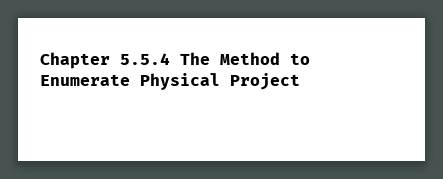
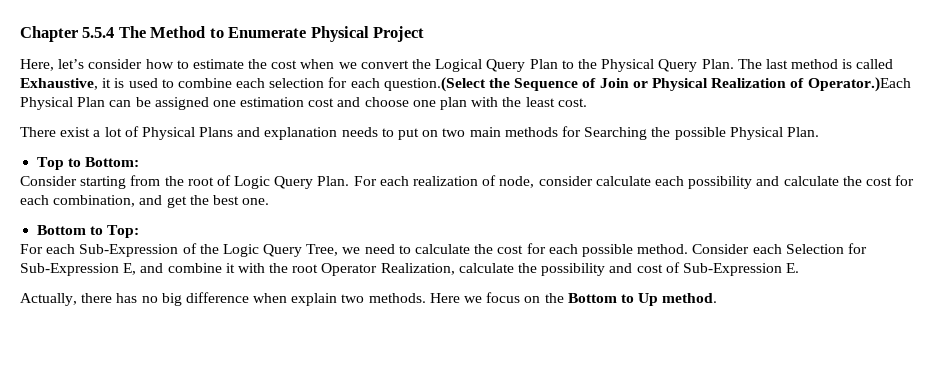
+ Here, let’s consider how to estimate the cost when we convert the Logical Query Plan to the Physical Query Plan. The last method is called Exhaustive, it is used to combine each selection for each question.(Select the Sequence of Join or Physical Realization of Operator.)Each Physical Plan can be assigned one estimation cost and choose one plan with the least cost.
+ There exist a lot of Physical Plans and explanation needs to put on two main methods for Searching the possible Physical Plan.
+ Top to Bottom:
+ Consider starting from the root of Logic Query Plan. For each realization of node, consider calculate each possibility and calculate the cost for each combination, and get the best one.
+ Bottom to Top:
+ For each Sub-Expression of the Logic Query Tree, we need to calculate the cost for each possible method. Consider each Selection for Sub-Expression E, and combine it with the root Operator Realization, calculate the possibility and cost of Sub-Expression E.
+ Actually, there has no big difference when explain two methods. Here we focus on the Bottom to Up method.

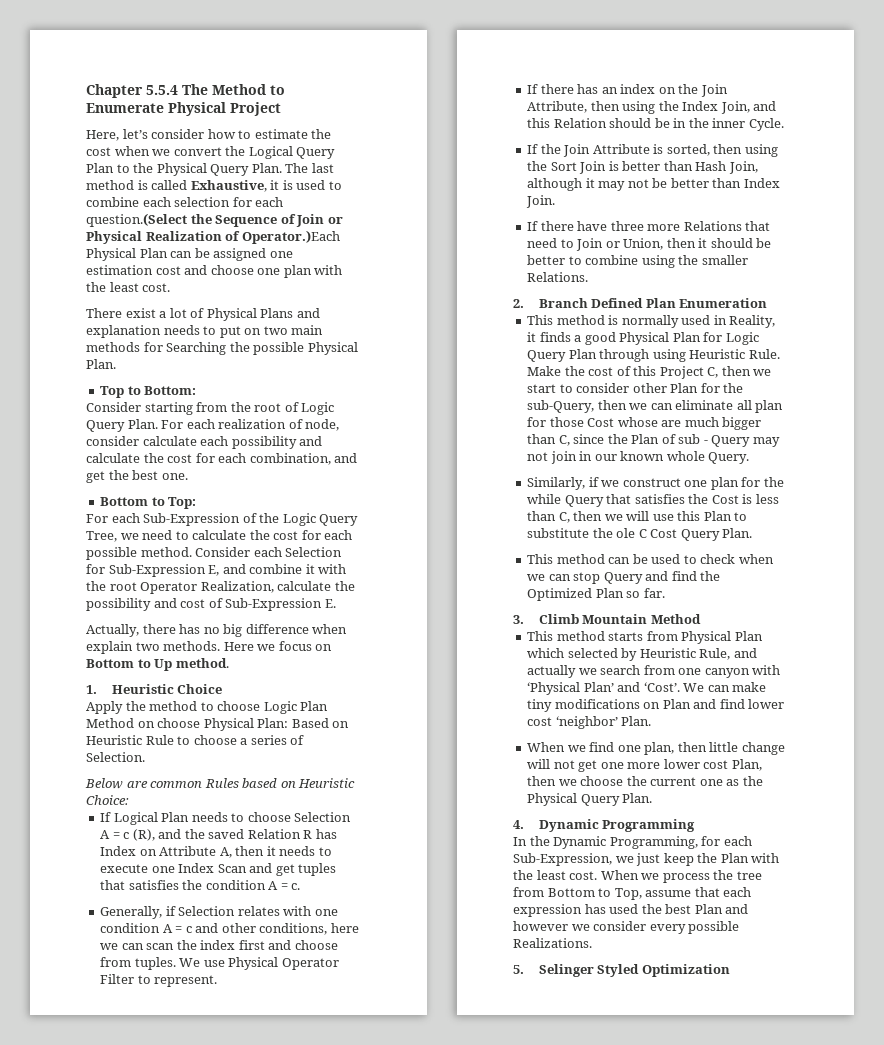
- Here we focus on the Bottom to Up method.
+ Here we focus on Bottom to Up method.
+ 1. Heuristic Choice
+ Apply the method to choose Logic Plan Method on choose Physical Plan: Based on Heuristic Rule to choose a series of Selection.
+ Below are common Rules based on Heuristic Choice:
+ If Logical Plan needs to choose Selection A = c (R), and the saved Relation R has Index on Attribute A, then it needs to execute one Index Scan and get tuples that satisfies the condition A = c.
+ Generally, if Selection relates with one condition A = c and other conditions, here we can scan the index first and choose from tuples. We use Physical Operator Filter to represent.
+ If there has an index on the Join Attribute, then using the Index Join, and this Relation should be in the inner Cycle.
+ If the Join Attribute is sorted, then using the Sort Join is better than Hash Join, although it may not be better than Index Join.
+ If there have three more Relations that need to Join or Union, then it should be better to combine using the smaller Relations.
+ 2. Branch Defined Plan Enumeration
+ This method is normally used in Reality, it finds a good Physical Plan for Logic Query Plan through using Heuristic Rule. Make the cost of this Project C, then we start to consider other Plan for the sub-Query, then we can eliminate all plan for those Cost whose are much bigger than C, since the Plan of sub - Query may not join in our known whole Query.
+ Similarly, if we construct one plan for the while Query that satisfies the Cost is less than C, then we will use this Plan to substitute the ole C Cost Query Plan.
+ This method can be used to check when we can stop Query and find the Optimized Plan so far.
+ 3. Climb Mountain Method
+ This method starts from Physical Plan which selected by Heuristic Rule, and actually we search from one canyon with ‘Physical Plan’ and ‘Cost’. We can make tiny modifications on Plan and find lower cost ‘neighbor’ Plan.
+ When we find one plan, then little change will not get one more lower cost Plan, then we choose the current one as the Physical Query Plan.
+ 4. Dynamic Programming
+ In the Dynamic Programming, for each Sub-Expression, we just keep the Plan with the least cost. When we process the tree from Bottom to Top, assume that each expression has used the best Plan and however we consider every possible Realizations.
+ 5. Selinger Styled Optimization

